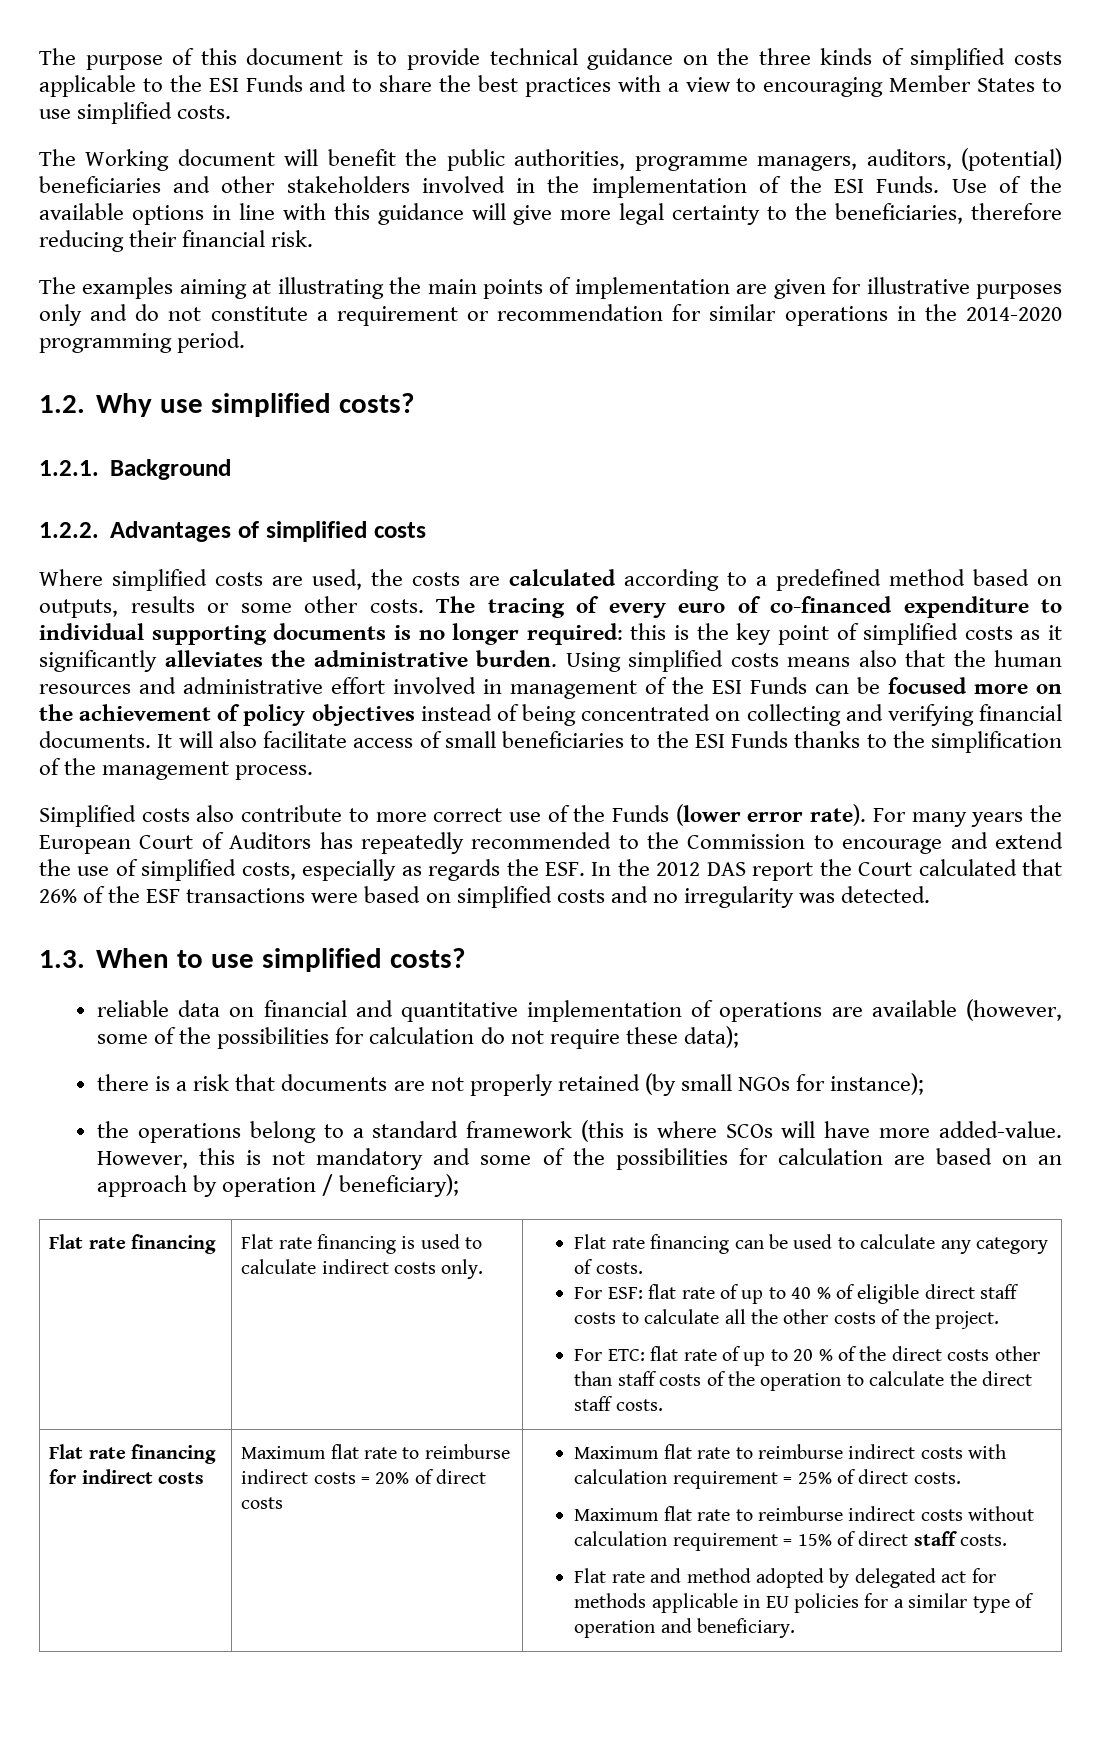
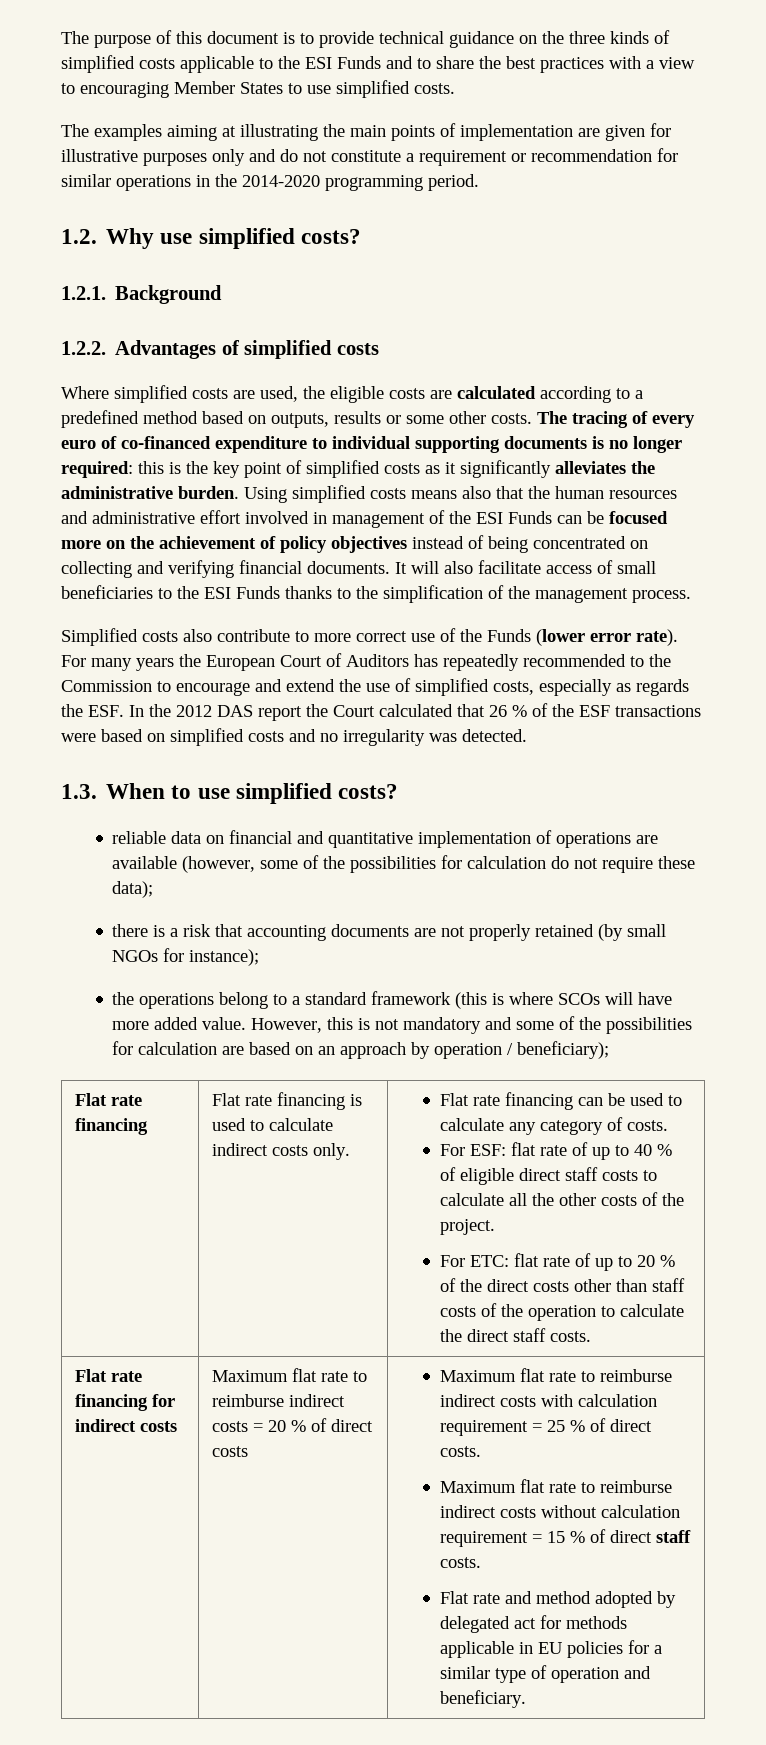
- The Working document will benefit the public authorities, programme managers, auditors, (potential) beneficiaries and other stakeholders involved in the implementation of the ESI Funds. Use of the available options in line with this guidance will give more legal certainty to the beneficiaries, therefore reducing their financial risk.
- Where simplified costs are used, the costs are calculated according to a predefined method based on outputs, results or some other costs.
+ Where simplified costs are used, the eligible costs are calculated according to a predefined method based on outputs, results or some other costs.
- For many years the European Court of Auditors has repeatedly recommended to the Commission to encourage and extend the use of simplified costs, especially as regards the ESF. In the 2012 DAS report the Court calculated that 26% of the ESF transactions were based on simplified costs and no irregularity was detected.
+ For many years the European Court of Auditors has repeatedly recommended to the Commission to encourage and extend the use of simplified costs, especially as regards the ESF. In the 2012 DAS report the Court calculated that 26 % of the ESF transactions were based on simplified costs and no irregularity was detected.
- there is a risk that documents are not properly retained (by small NGOs for instance);
+ there is a risk that accounting documents are not properly retained (by small NGOs for instance);
- the operations belong to a standard framework (this is where SCOs will have more added-value.
+ the operations belong to a standard framework (this is where SCOs will have more added value.
- Maximum flat rate to reimburse indirect costs = 20% of direct costs
+ Maximum flat rate to reimburse indirect costs = 20 % of direct costs
- Maximum flat rate to reimburse indirect costs with calculation requirement = 25% of direct costs.
+ Maximum flat rate to reimburse indirect costs with calculation requirement = 25 % of direct costs.
- Maximum flat rate to reimburse indirect costs without calculation requirement = 15% of direct staff costs.
+ Maximum flat rate to reimburse indirect costs without calculation requirement = 15 % of direct staff costs.

